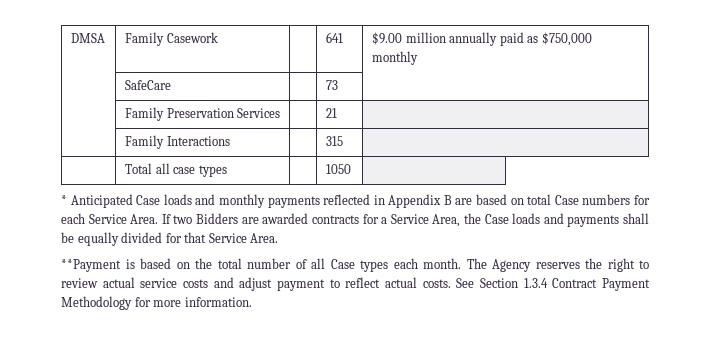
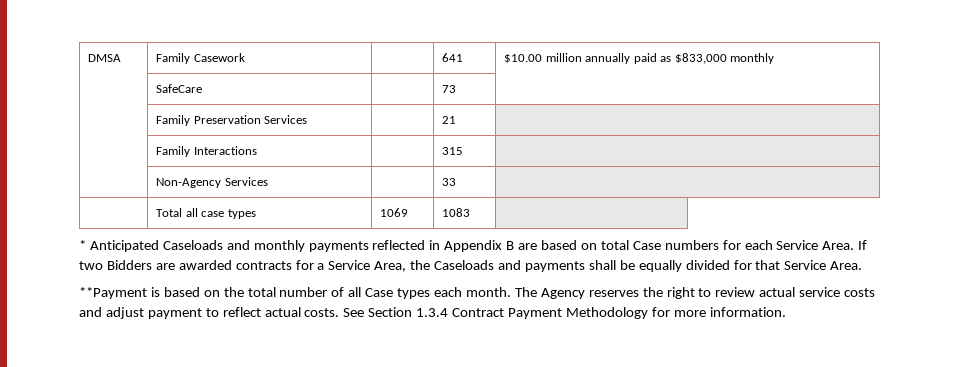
- DMSA | Family Casework | | 641 | $9.00 million annually paid as $750,000 monthly
+ DMSA | Family Casework | | 641 | $10.00 million annually paid as $833,000 monthly
+ | Non-Agency Services | | 33 |
- | Total all case types | | 1050 |
+ | Total all case types | 1069 | 1083 |
- * Anticipated Case loads and monthly payments reflected in Appendix B are based on total Case numbers for each Service Area.
+ * Anticipated Caseloads and monthly payments reflected in Appendix B are based on total Case numbers for each Service Area.
- If two Bidders are awarded contracts for a Service Area, the Case loads and payments shall be equally divided for that Service Area.
+ If two Bidders are awarded contracts for a Service Area, the Caseloads and payments shall be equally divided for that Service Area.

